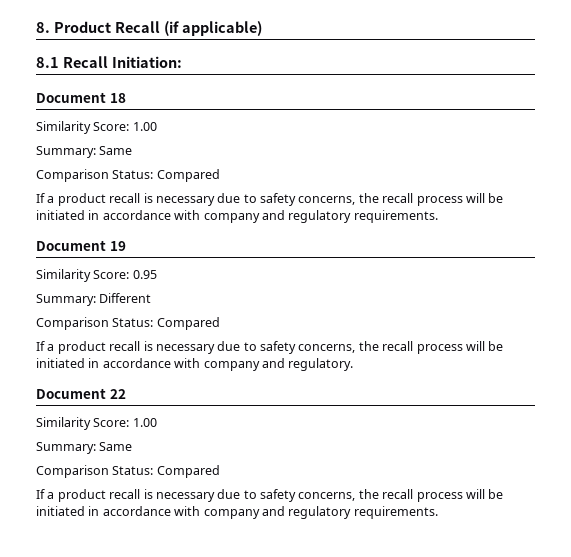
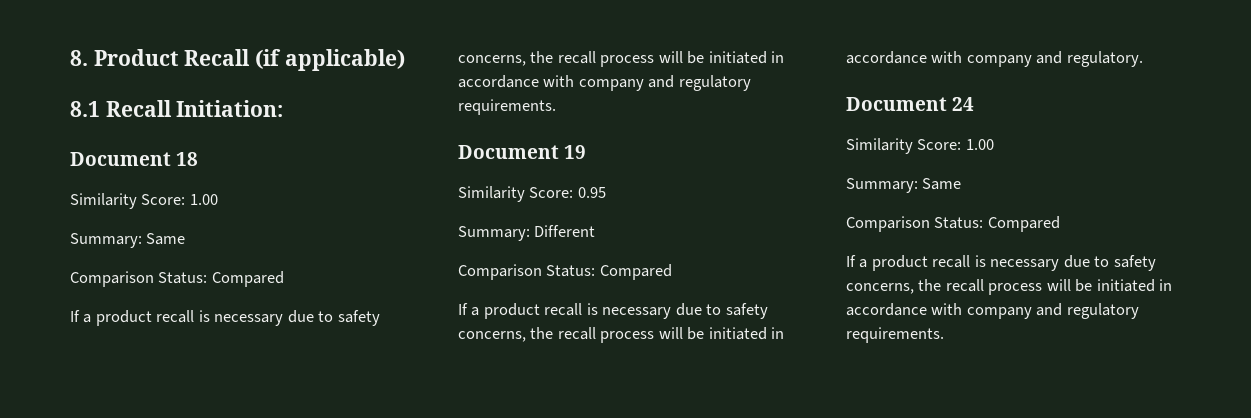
- Document 22
+ Document 24

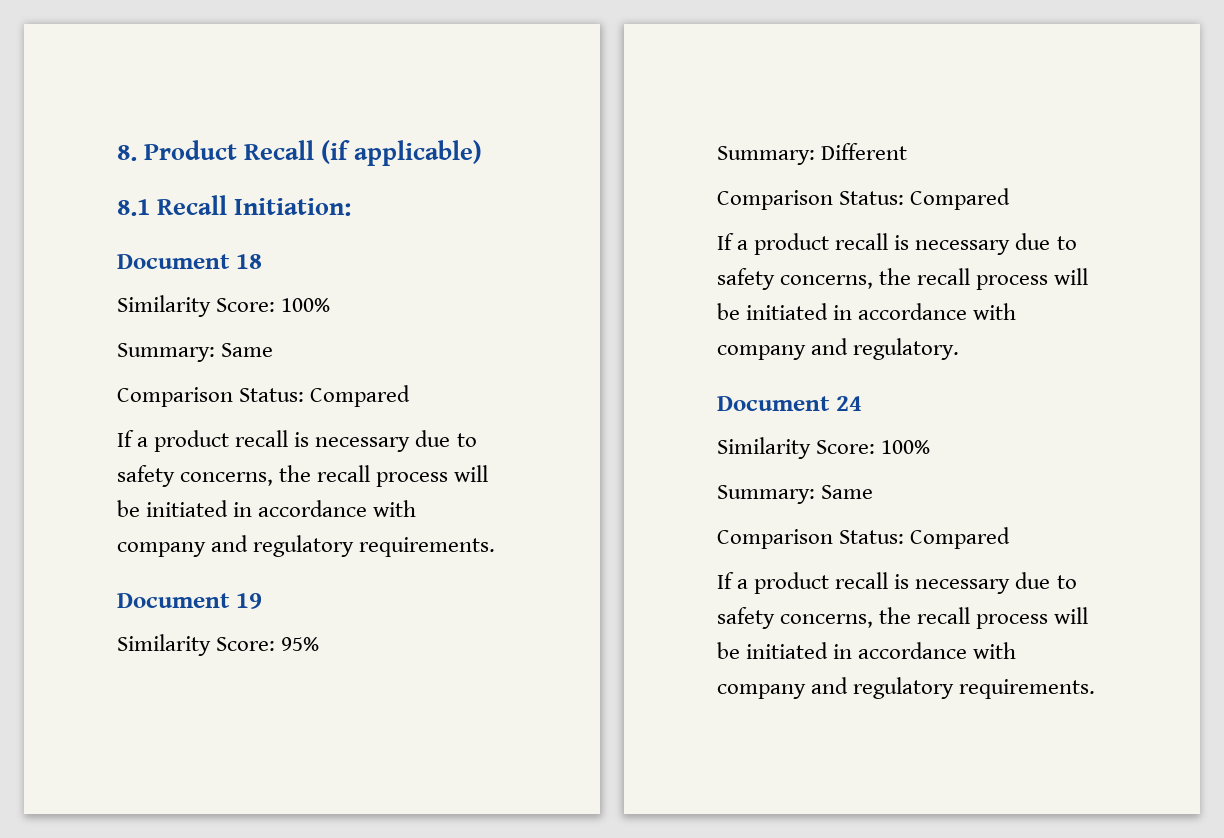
  Document 18
- Similarity Score: 1.00
+ Similarity Score: 100%
- Similarity Score: 0.95
+ Similarity Score: 95%
  Document 24
- Similarity Score: 1.00
+ Similarity Score: 100%

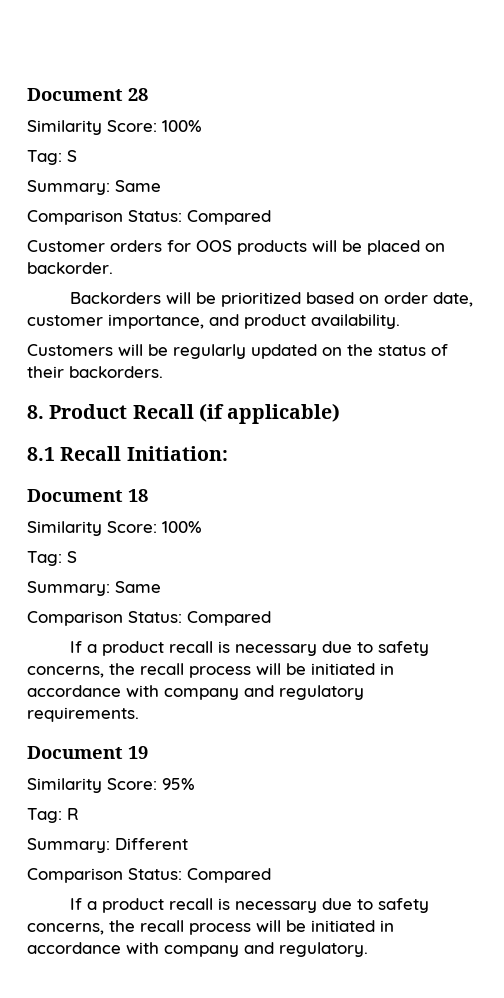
+ Document 28
+ Similarity Score: 100%
+ Tag: S
+ Summary: Same
+ Comparison Status: Compared
+ Customer orders for OOS products will be placed on backorder.
+ Backorders will be prioritized based on order date, customer importance, and product availability.
+ Customers will be regularly updated on the status of their backorders.
  Document 18
  Similarity Score: 100%
+ Tag: S
+ Tag: R
- Document 24
- Similarity Score: 100%
- Summary: Same
- Comparison Status: Compared
- If a product recall is necessary due to safety concerns, the recall process will be initiated in accordance with company and regulatory requirements.

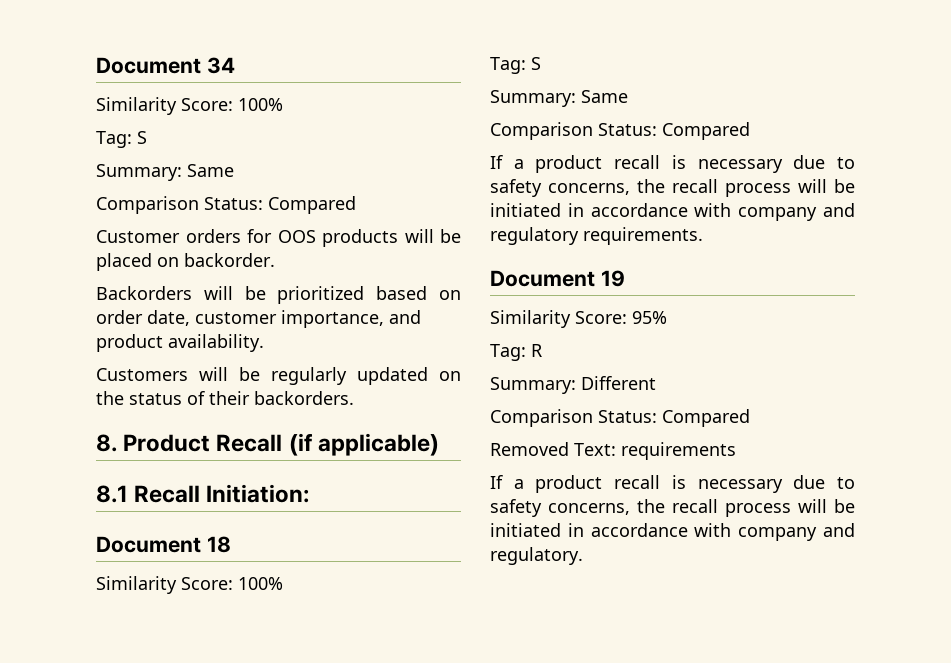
- Document 28
+ Document 34
+ Removed Text: requirements

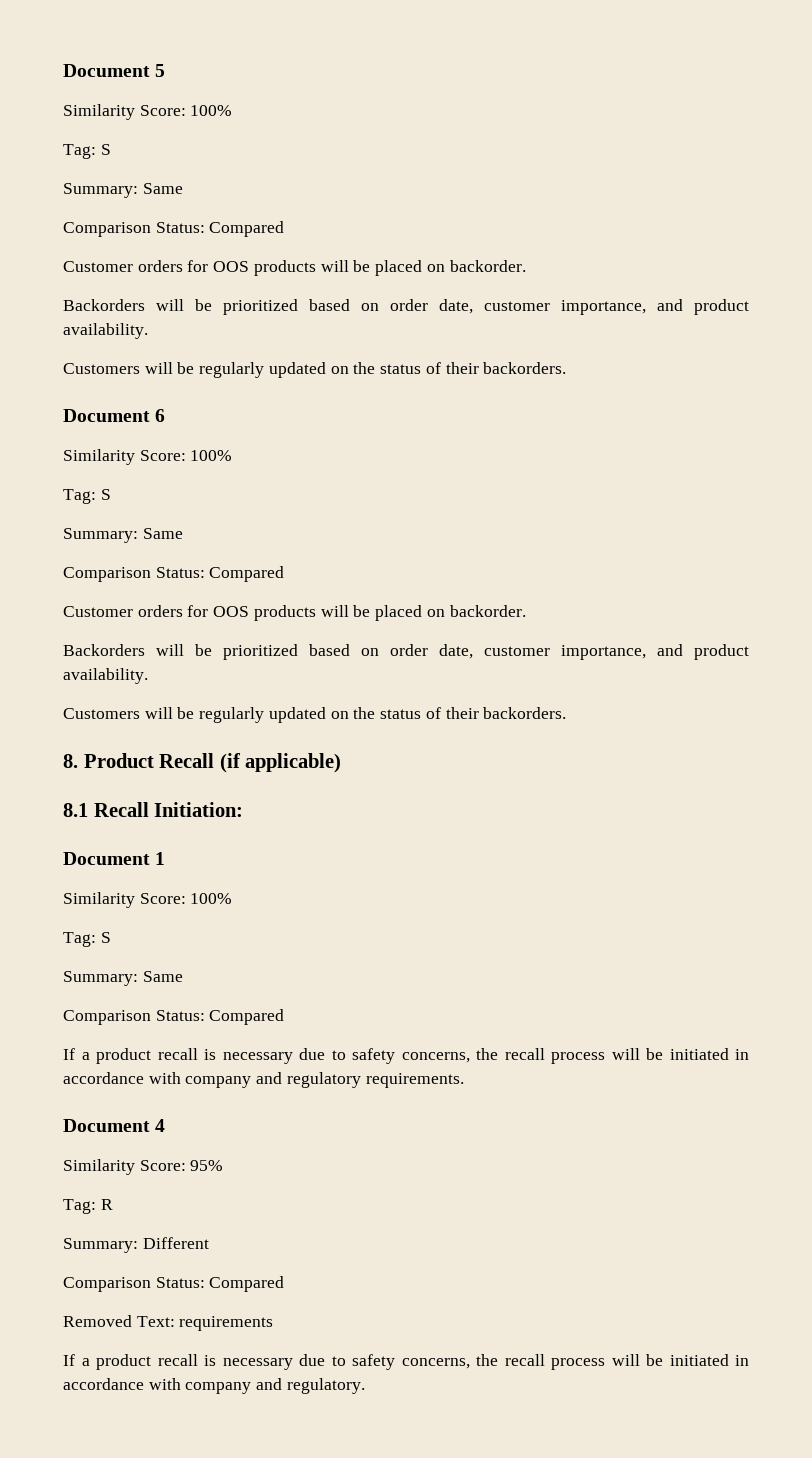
- Document 34
+ Document 5
+ Similarity Score: 100%
+ Tag: S
+ Summary: Same
+ Comparison Status: Compared
+ Customer orders for OOS products will be placed on backorder.
+ Backorders will be prioritized based on order date, customer importance, and product availability.
+ Customers will be regularly updated on the status of their backorders.
+ Document 6
- Document 18
+ Document 1
- Document 19
+ Document 4

